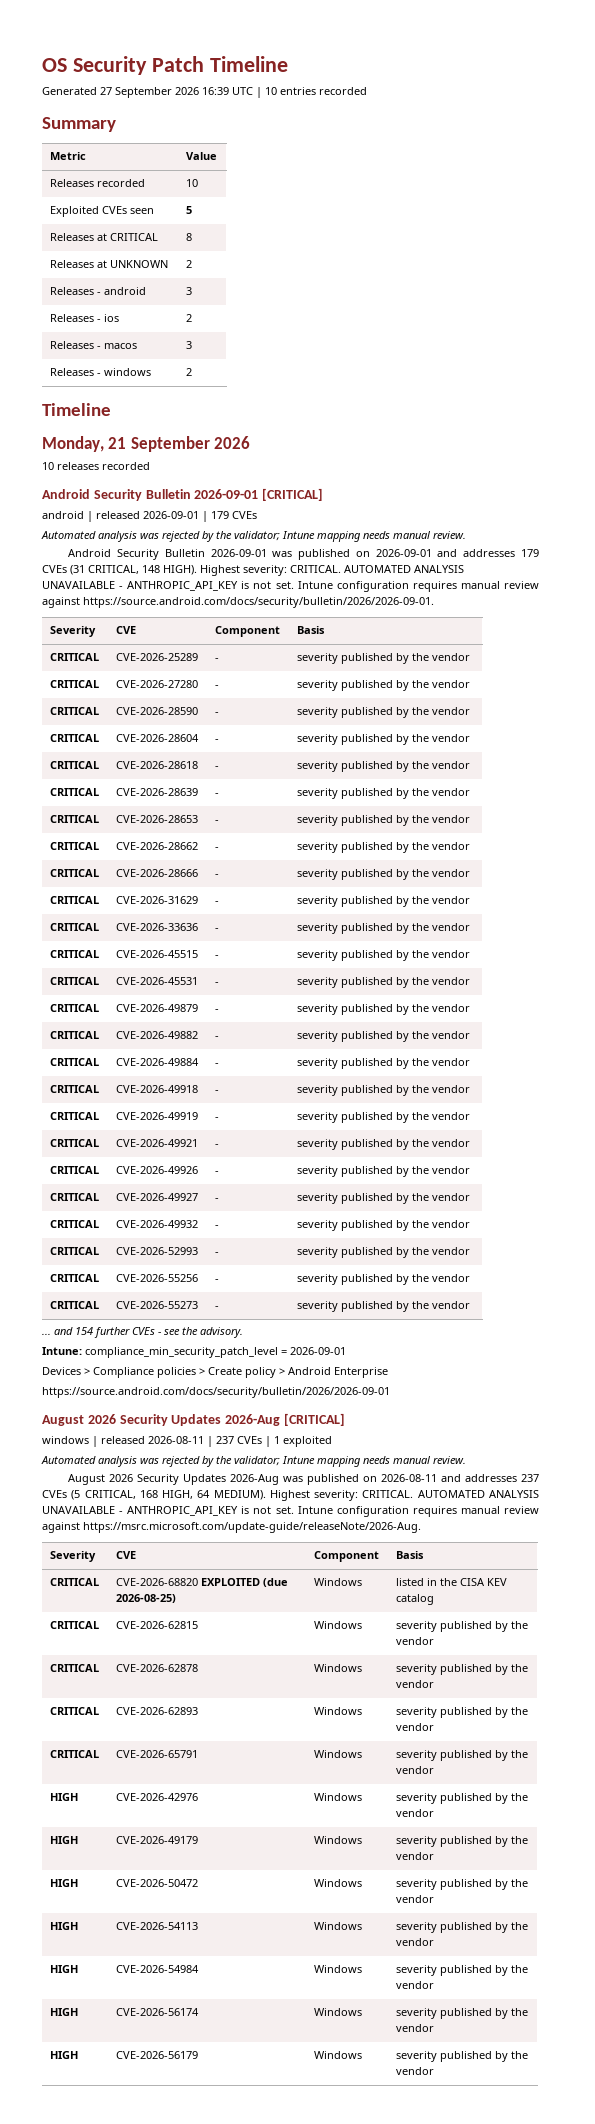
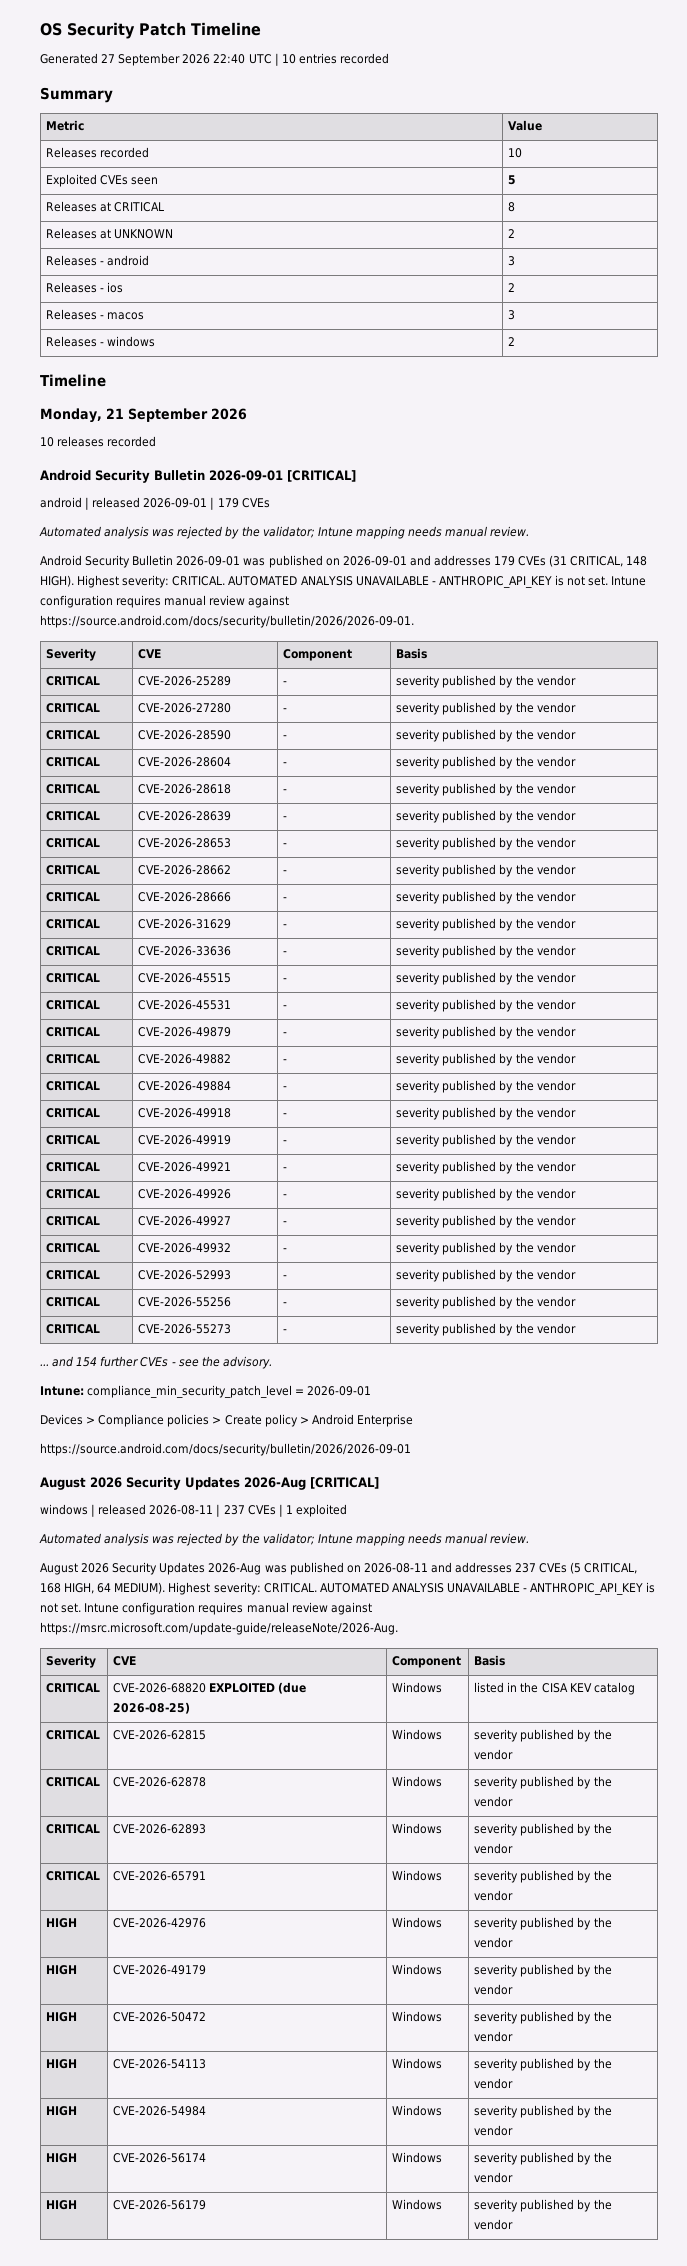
- Generated 27 September 2026 16:39 UTC | 10 entries recorded
+ Generated 27 September 2026 22:40 UTC | 10 entries recorded

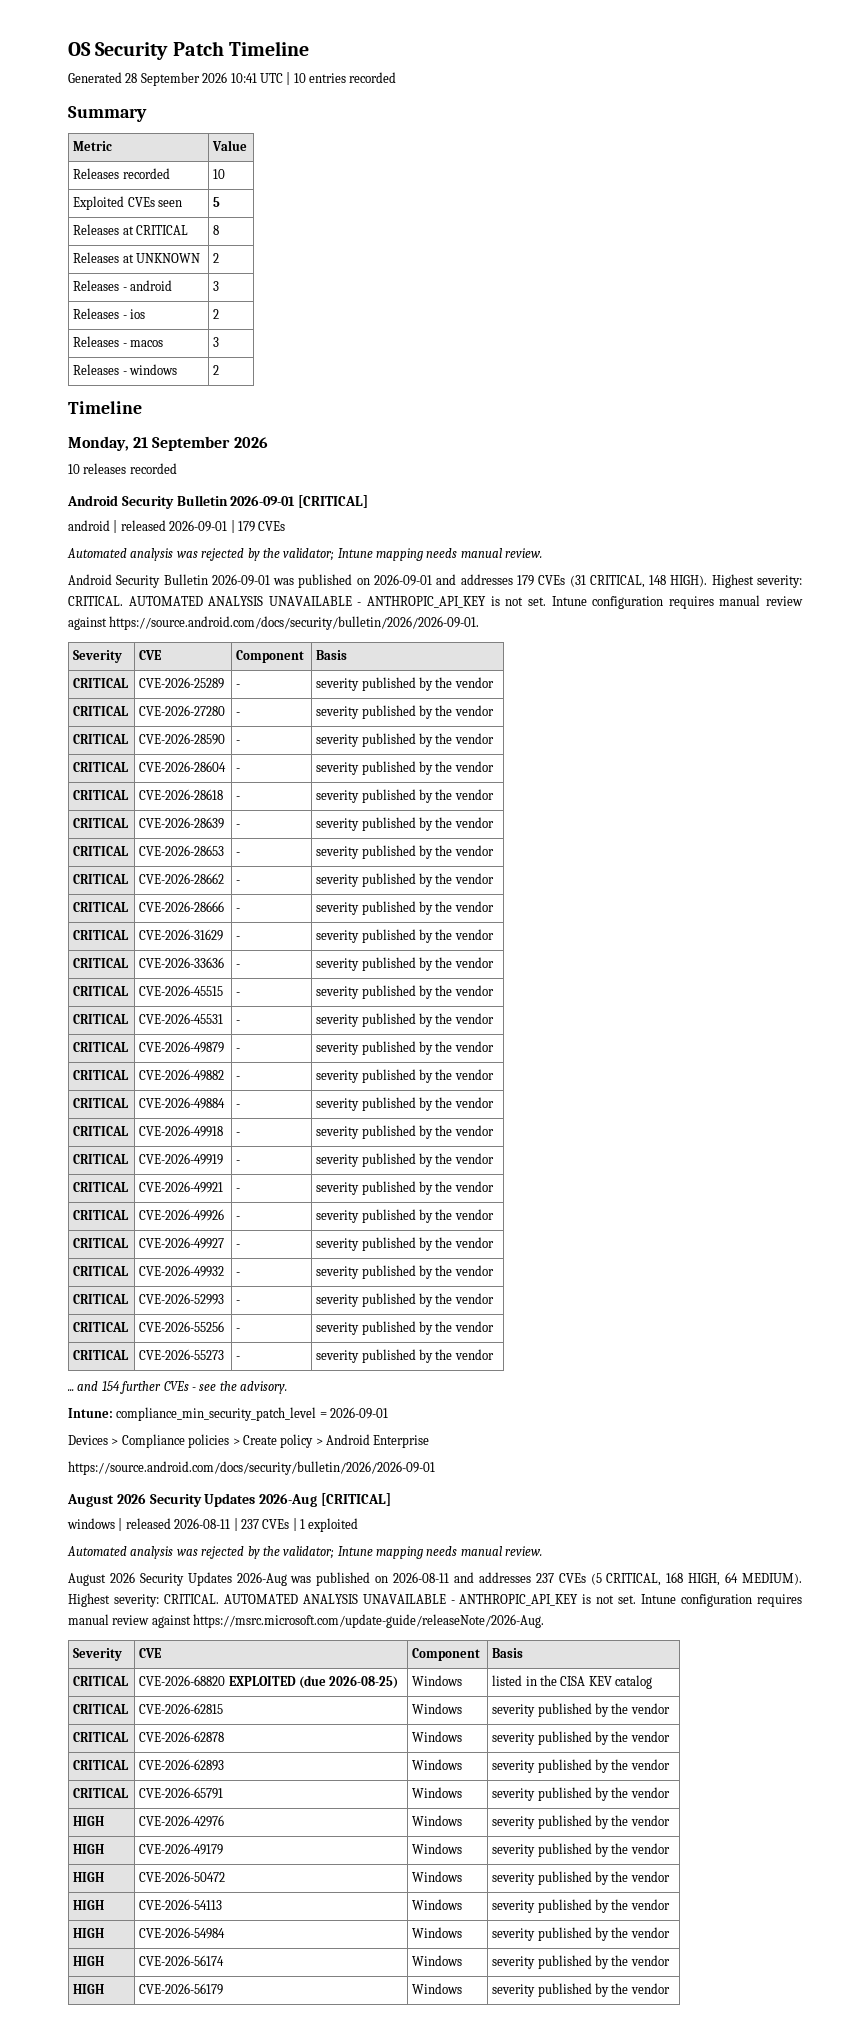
- Generated 27 September 2026 22:40 UTC | 10 entries recorded
+ Generated 28 September 2026 10:41 UTC | 10 entries recorded

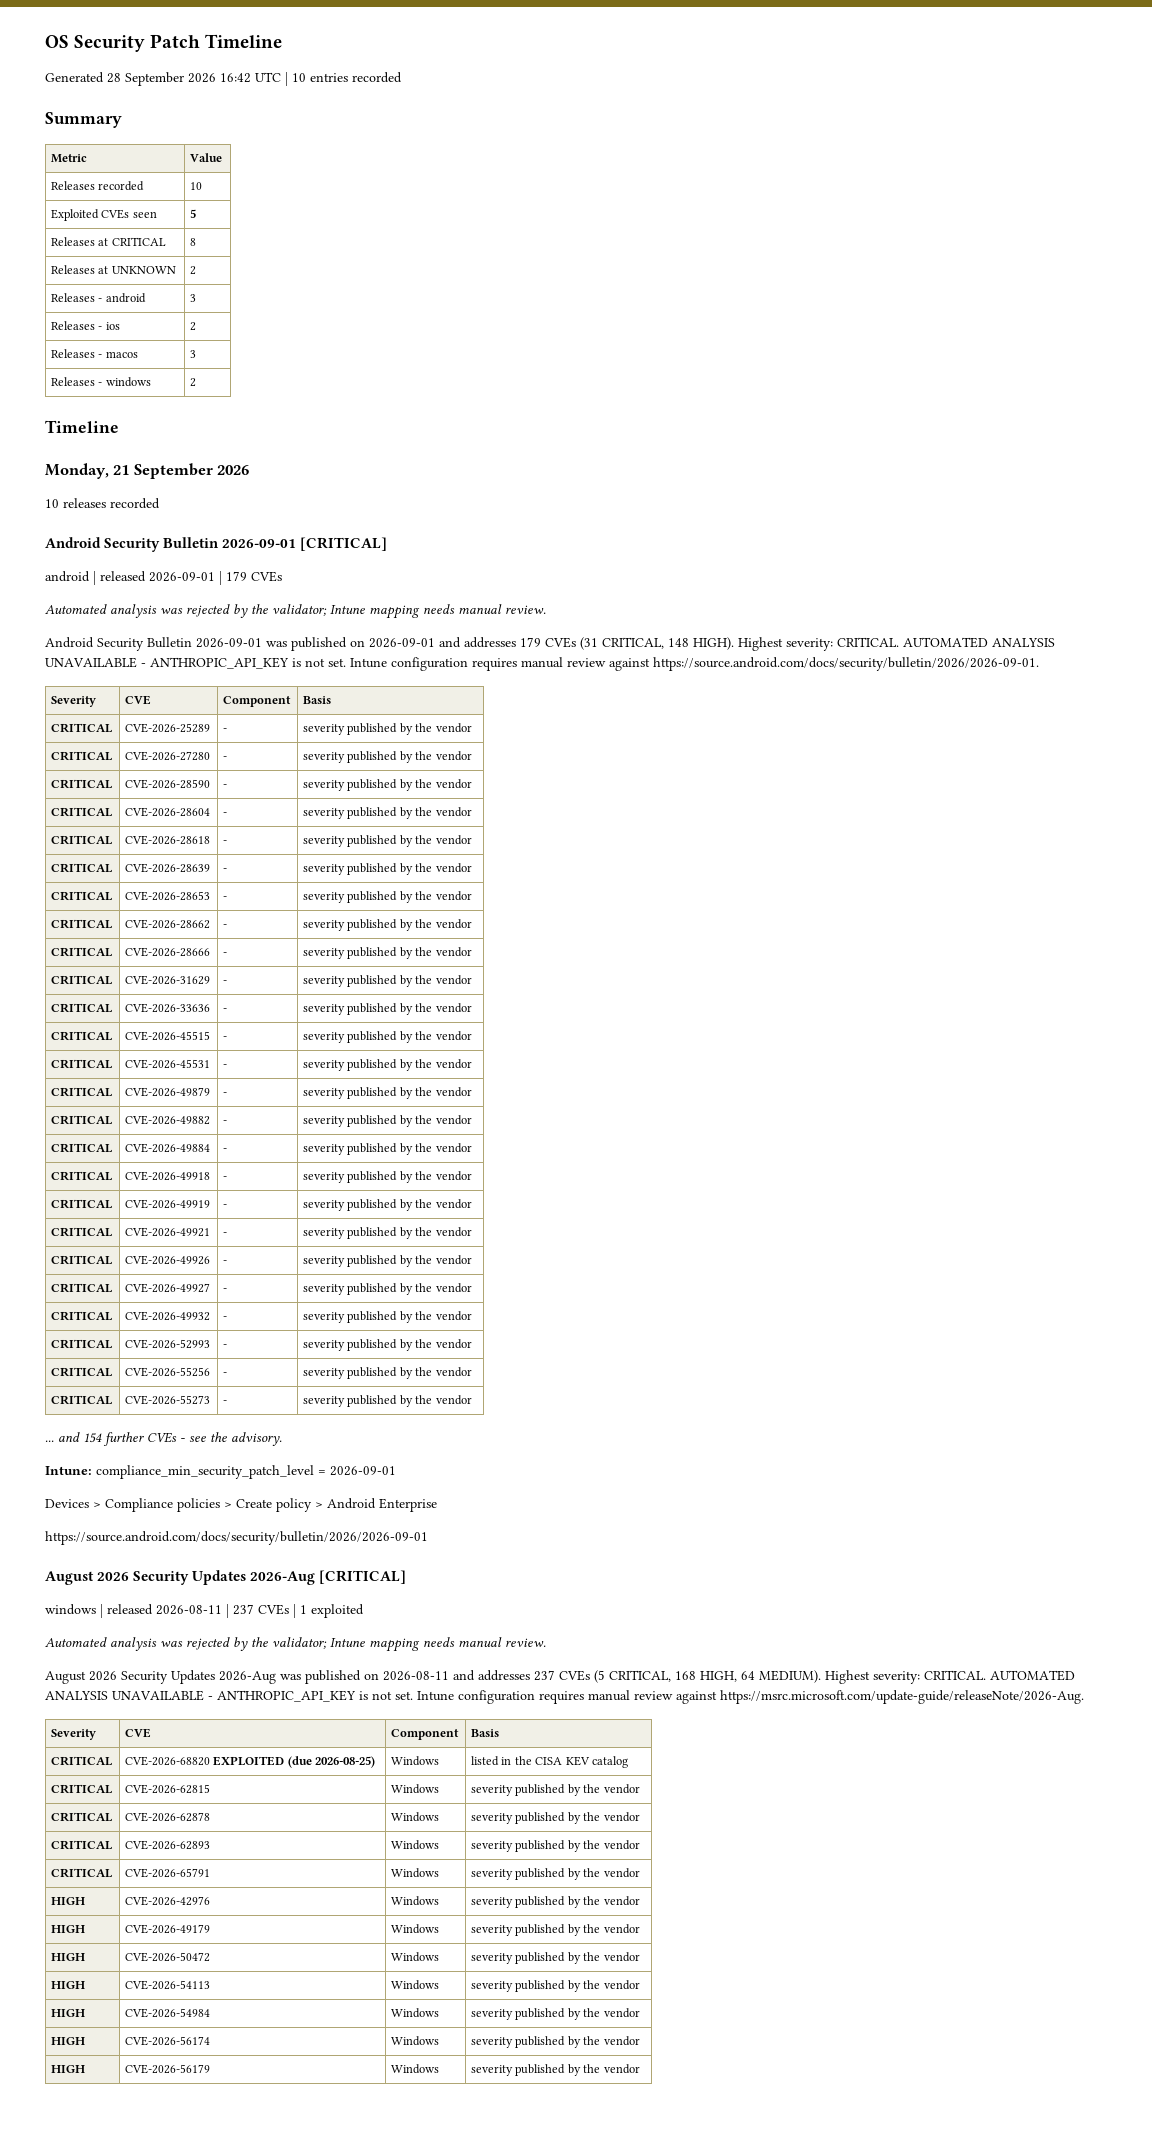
- Generated 28 September 2026 10:41 UTC | 10 entries recorded
+ Generated 28 September 2026 16:42 UTC | 10 entries recorded

